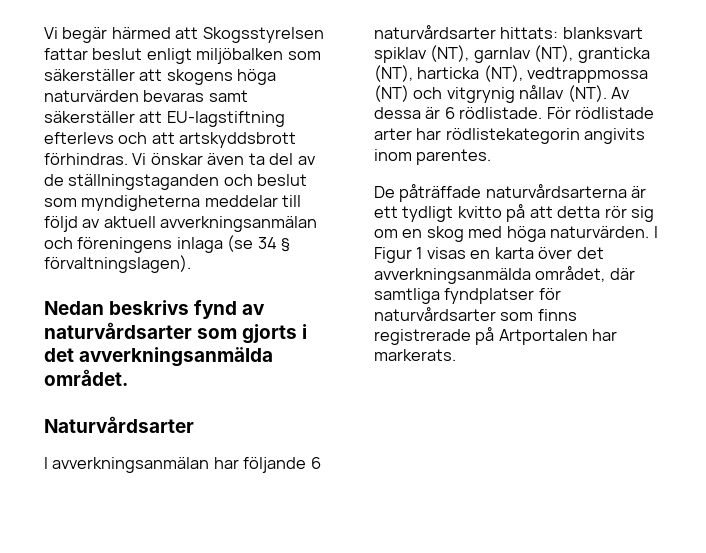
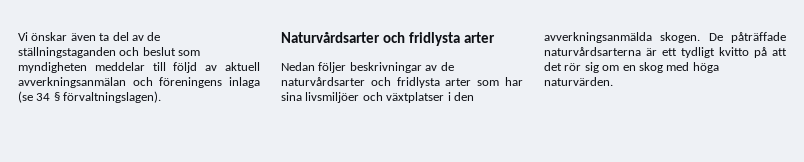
- Vi begär härmed att Skogsstyrelsen fattar beslut enligt miljöbalken som säkerställer att skogens höga naturvärden bevaras samt säkerställer att EU-lagstiftning efterlevs och att artskyddsbrott förhindras. Vi önskar även ta del av de ställningstaganden och beslut som myndigheterna meddelar till följd av aktuell avverkningsanmälan och föreningens inlaga (se 34 § förvaltningslagen).
+ Vi önskar även ta del av de ställningstaganden och beslut som myndigheten meddelar till följd av aktuell avverkningsanmälan och föreningens inlaga (se 34 § förvaltningslagen).
- Nedan beskrivs fynd av naturvårdsarter som gjorts i det avverkningsanmälda området.
- Naturvårdsarter
- I avverkningsanmälan har följande 6 naturvårdsarter hittats: blanksvart spiklav (NT), garnlav (NT), granticka (NT), harticka (NT), vedtrappmossa (NT) och vitgrynig nållav (NT). Av dessa är 6 rödlistade. För rödlistade arter har rödlistekategorin angivits inom parentes.
- De påträffade naturvårdsarterna är ett tydligt kvitto på att detta rör sig om en skog med höga naturvärden. I Figur 1 visas en karta över det avverkningsanmälda området, där samtliga fyndplatser för naturvårdsarter som finns registrerade på Artportalen har markerats.
+ Naturvårdsarter och fridlysta arter
+ Nedan följer beskrivningar av de naturvårdsarter och fridlysta arter som har sina livsmiljöer och växtplatser i den avverkningsanmälda skogen. De påträffade naturvårdsarterna är ett tydligt kvitto på att det rör sig om en skog med höga naturvärden.

